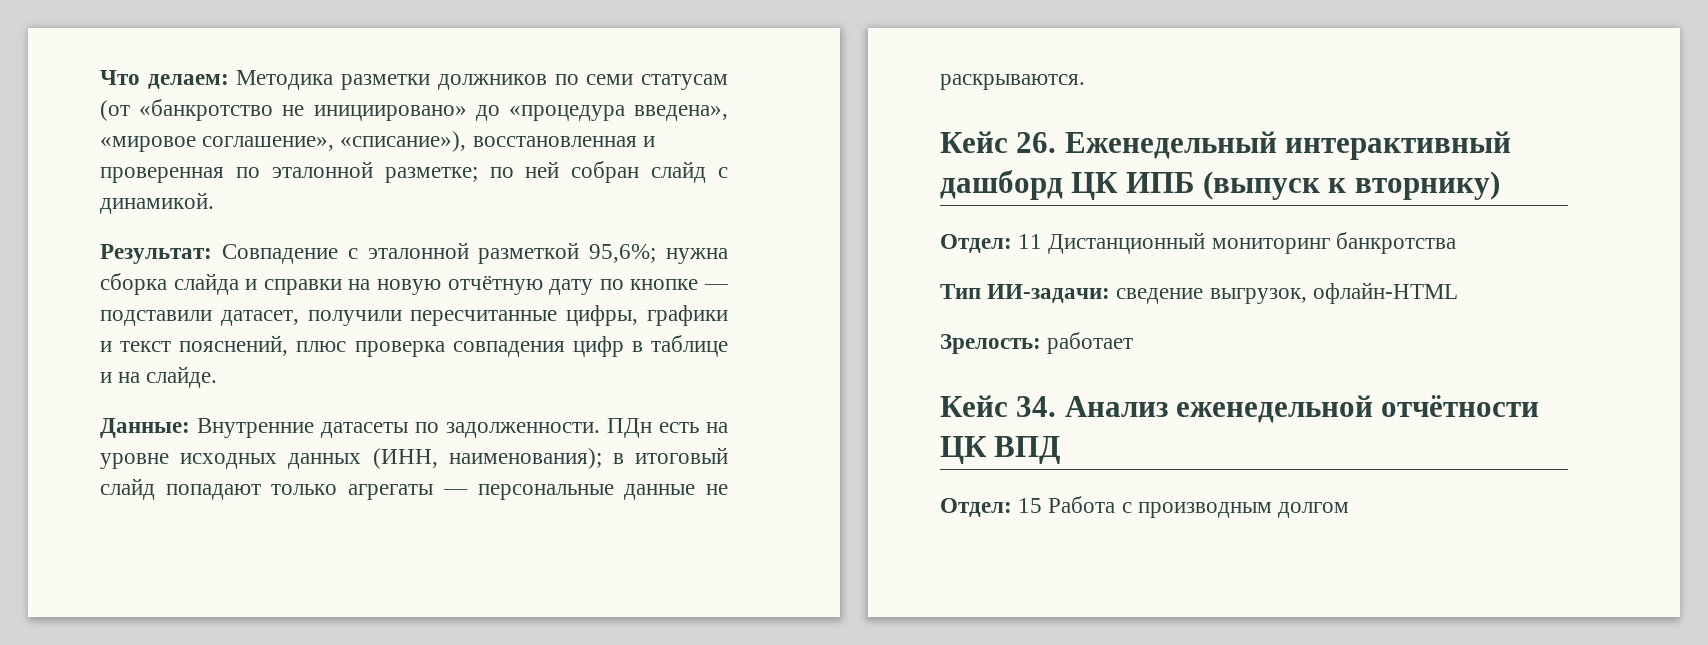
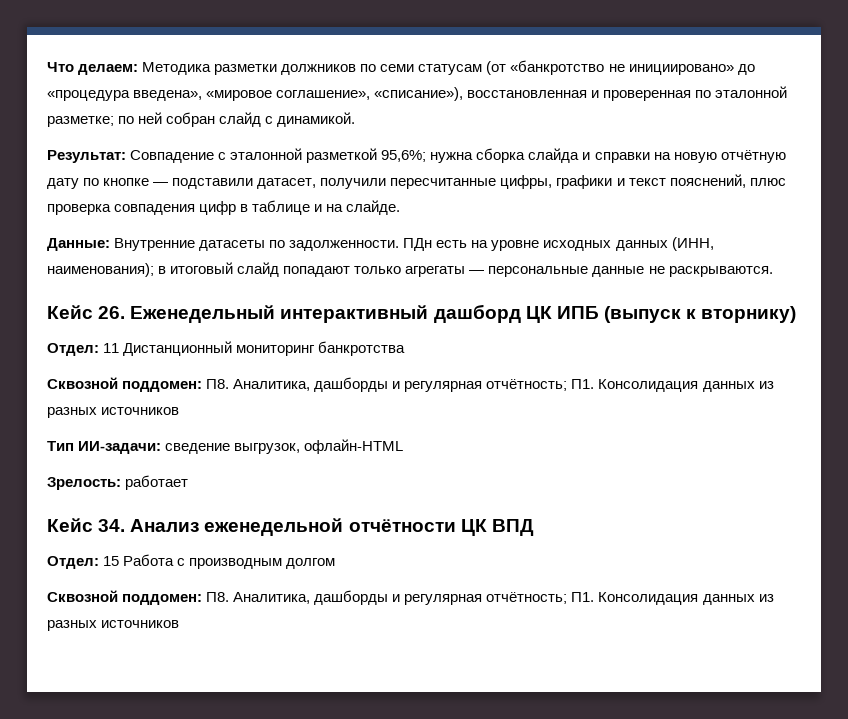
  Отдел: 11 Дистанционный мониторинг банкротства
+ Сквозной поддомен: П8. Аналитика, дашборды и регулярная отчётность; П1. Консолидация данных из разных источников
  Отдел: 15 Работа с производным долгом
+ Сквозной поддомен: П8. Аналитика, дашборды и регулярная отчётность; П1. Консолидация данных из разных источников

